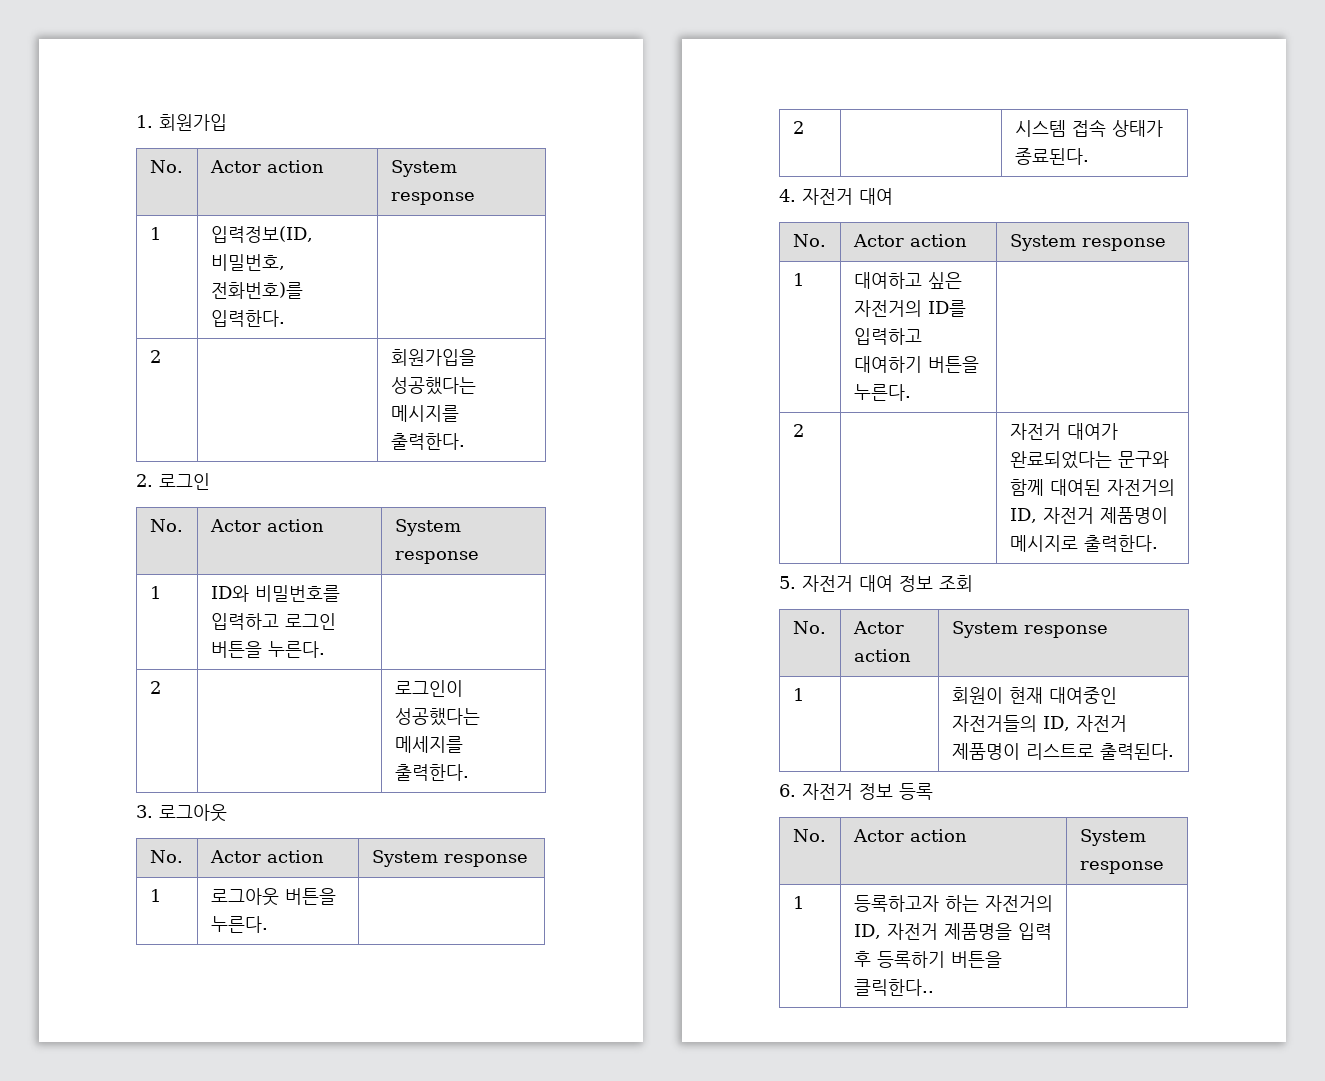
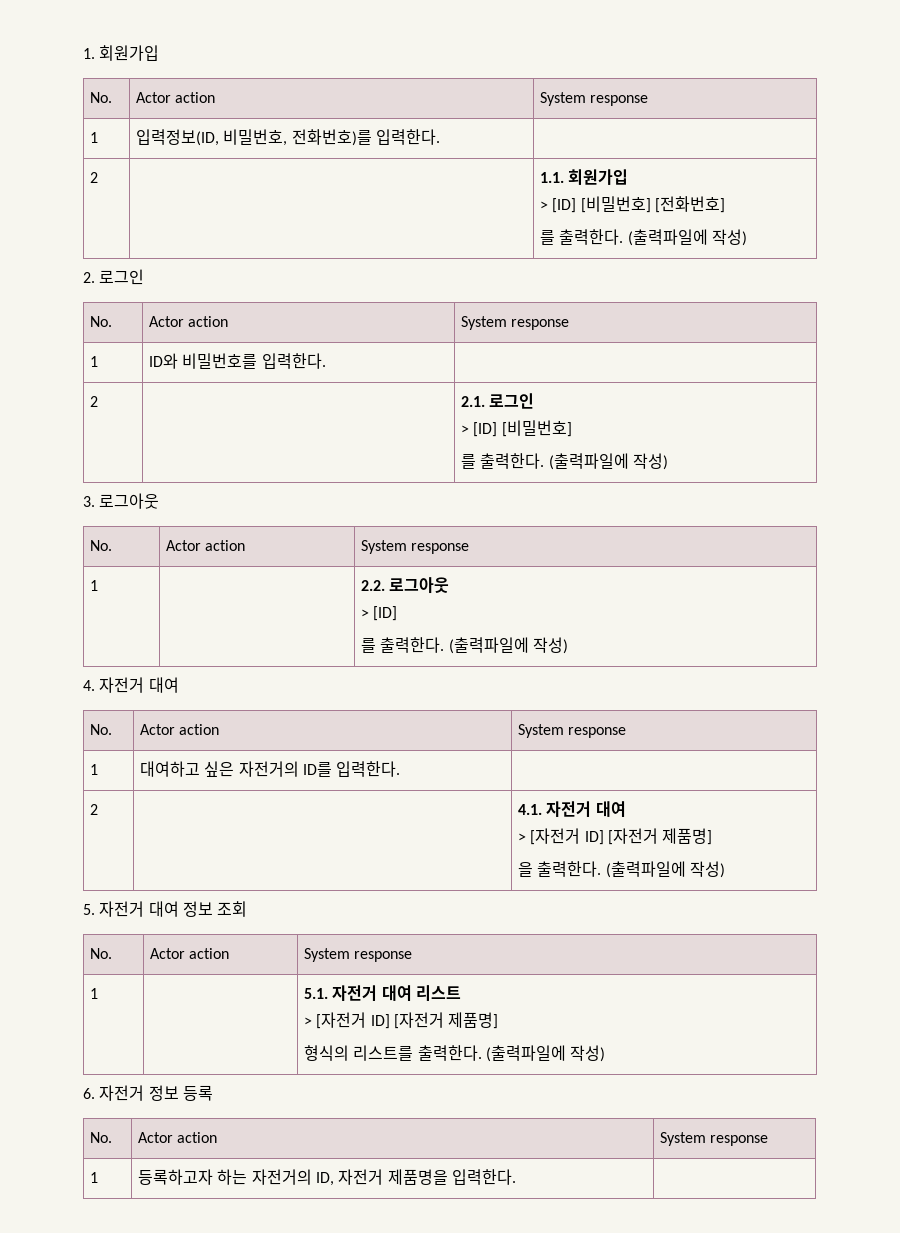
- 2 | | 회원가입을 성공했다는 메시지를 출력한다.
+ 2 | | 1.1. 회원가입
+ > [ID] [비밀번호] [전화번호]
+ 를 출력한다. (출력파일에 작성)
- 1 | ID와 비밀번호를 입력하고 로그인 버튼을 누른다. |
- 2 | | 로그인이 성공했다는 메세지를 출력한다.
+ 1 | ID와 비밀번호를 입력한다. |
+ 2 | | 2.1. 로그인
+ > [ID] [비밀번호]
+ 를 출력한다. (출력파일에 작성)
- 1 | 로그아웃 버튼을 누른다. |
- 2 | | 시스템 접속 상태가 종료된다.
+ 1 | | 2.2. 로그아웃
+ > [ID]
+ 를 출력한다. (출력파일에 작성)
- 1 | 대여하고 싶은 자전거의 ID를 입력하고 대여하기 버튼을 누른다. |
- 2 | | 자전거 대여가 완료되었다는 문구와 함께 대여된 자전거의 ID, 자전거 제품명이 메시지로 출력한다.
+ 1 | 대여하고 싶은 자전거의 ID를 입력한다. |
+ 2 | | 4.1. 자전거 대여
+ > [자전거 ID] [자전거 제품명]
+ 을 출력한다. (출력파일에 작성)
- 1 | | 회원이 현재 대여중인 자전거들의 ID, 자전거 제품명이 리스트로 출력된다.
+ 1 | | 5.1. 자전거 대여 리스트
+ > [자전거 ID] [자전거 제품명]
+ 형식의 리스트를 출력한다. (출력파일에 작성)
- 1 | 등록하고자 하는 자전거의 ID, 자전거 제품명을 입력 후 등록하기 버튼을 클릭한다.. |
+ 1 | 등록하고자 하는 자전거의 ID, 자전거 제품명을 입력한다. |

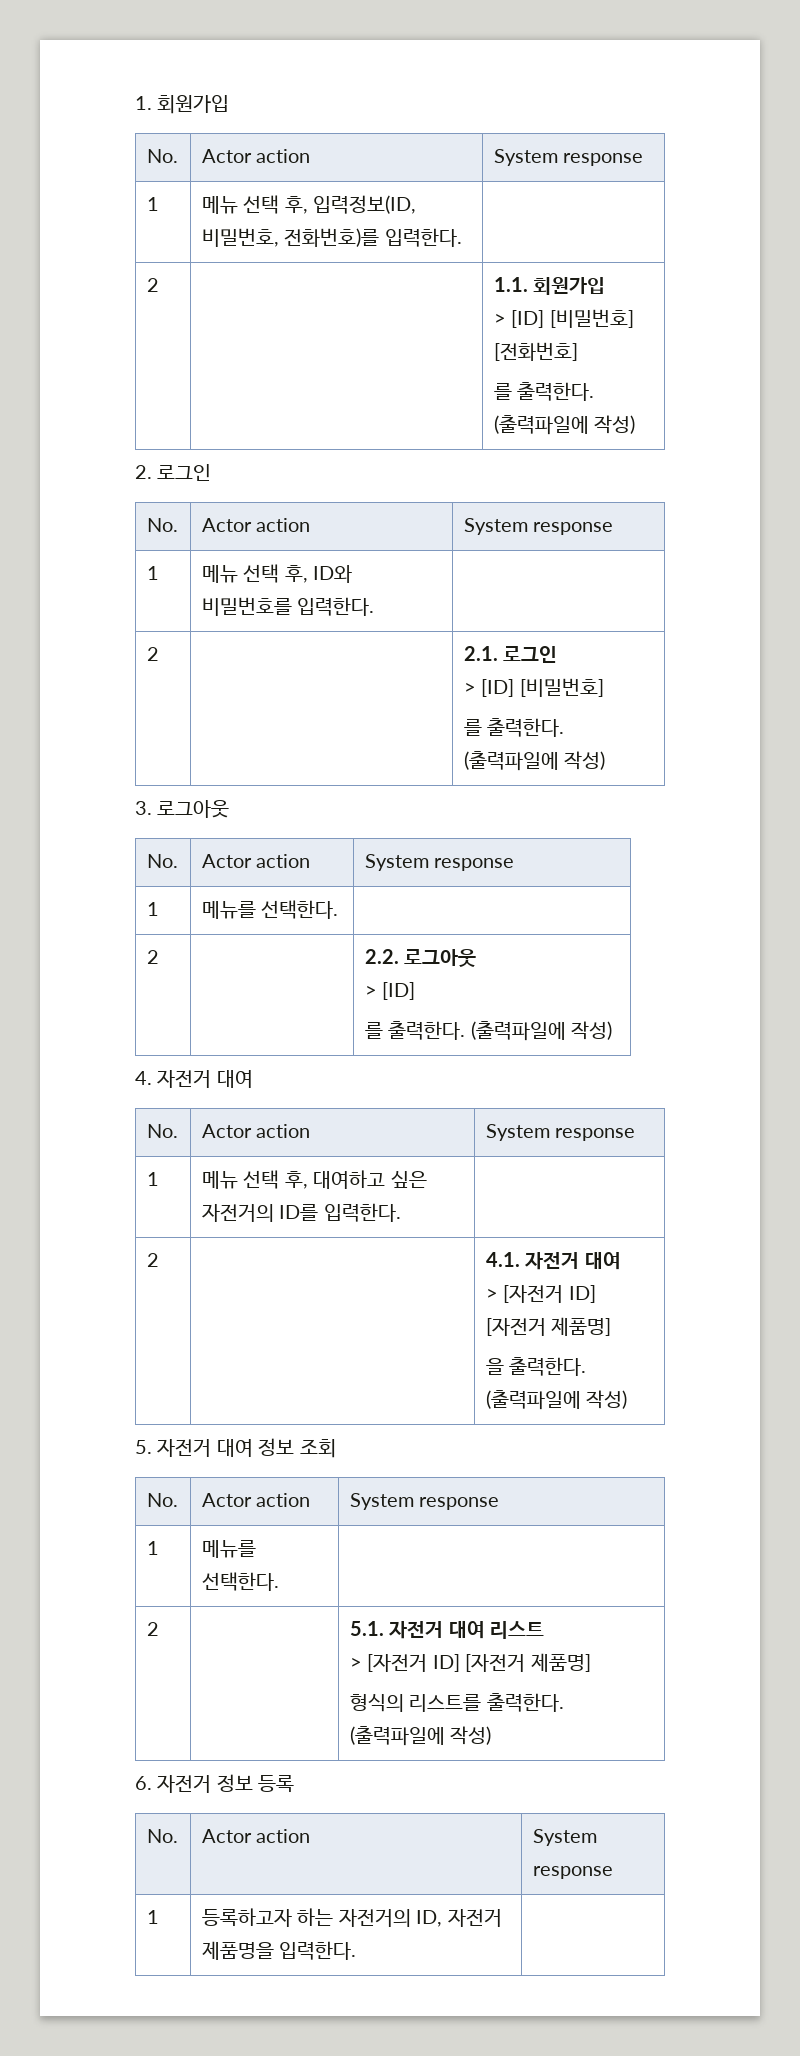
- 1 | 입력정보(ID, 비밀번호, 전화번호)를 입력한다. |
+ 1 | 메뉴 선택 후, 입력정보(ID, 비밀번호, 전화번호)를 입력한다. |
- 1 | ID와 비밀번호를 입력한다. |
+ 1 | 메뉴 선택 후, ID와 비밀번호를 입력한다. |
  3. 로그아웃
  No. | Actor action | System response
- 1 | | 2.2. 로그아웃
+ 1 | 메뉴를 선택한다. |
+ 2 | | 2.2. 로그아웃
- 1 | 대여하고 싶은 자전거의 ID를 입력한다. |
+ 1 | 메뉴 선택 후, 대여하고 싶은 자전거의 ID를 입력한다. |
  5. 자전거 대여 정보 조회
  No. | Actor action | System response
- 1 | | 5.1. 자전거 대여 리스트
+ 1 | 메뉴를 선택한다. |
+ 2 | | 5.1. 자전거 대여 리스트

